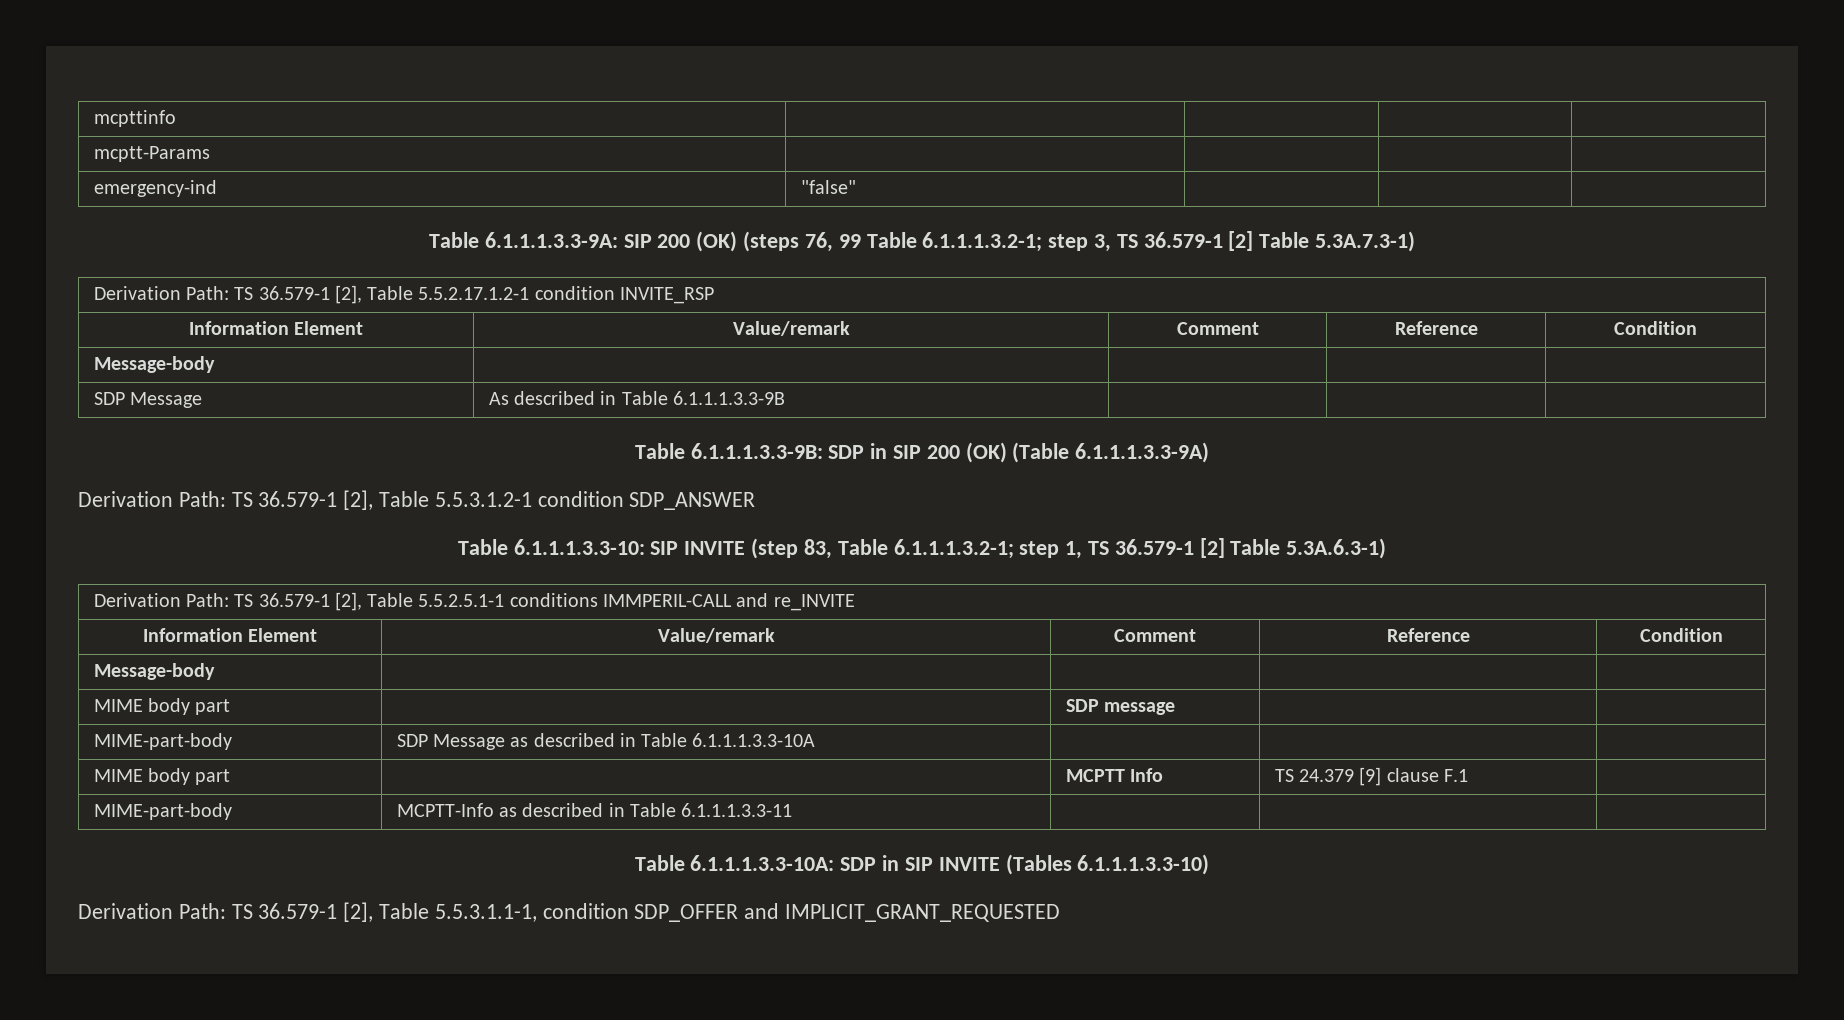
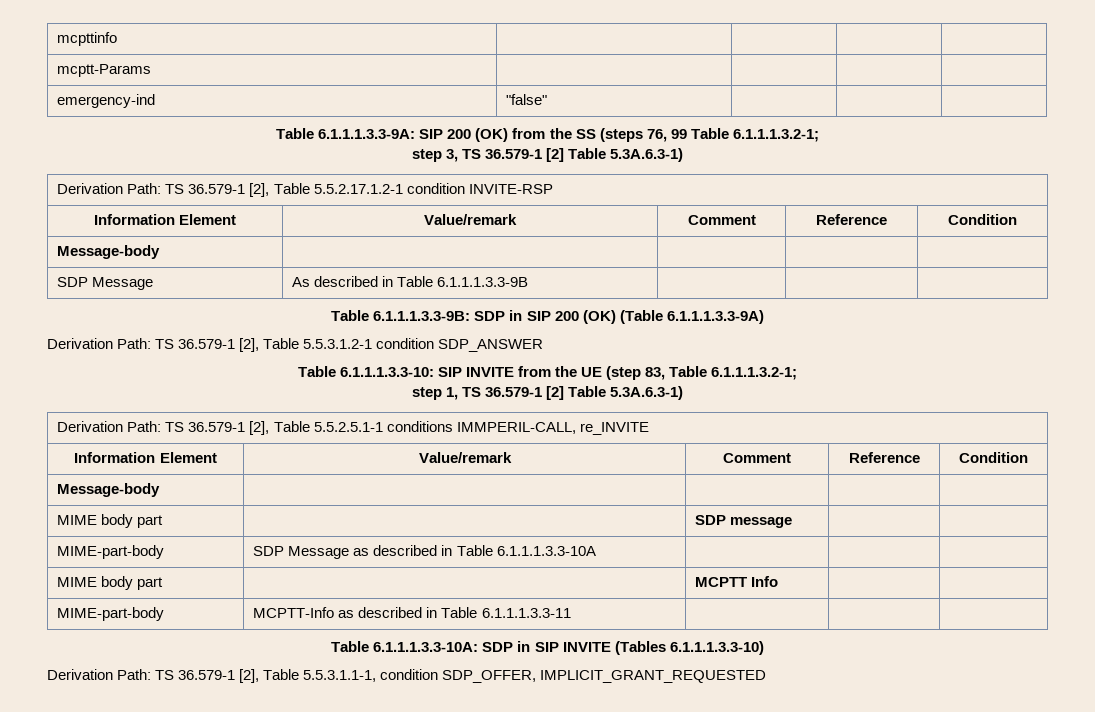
- Table 6.1.1.1.3.3-9A: SIP 200 (OK) (steps 76, 99 Table 6.1.1.1.3.2-1; step 3, TS 36.579-1 [2] Table 5.3A.7.3-1)
+ Table 6.1.1.1.3.3-9A: SIP 200 (OK) from the SS (steps 76, 99 Table 6.1.1.1.3.2-1;
+ step 3, TS 36.579-1 [2] Table 5.3A.6.3-1)
- Derivation Path: TS 36.579-1 [2], Table 5.5.2.17.1.2-1 condition INVITE_RSP
+ Derivation Path: TS 36.579-1 [2], Table 5.5.2.17.1.2-1 condition INVITE-RSP
- Table 6.1.1.1.3.3-10: SIP INVITE (step 83, Table 6.1.1.1.3.2-1; step 1, TS 36.579-1 [2] Table 5.3A.6.3-1)
+ Table 6.1.1.1.3.3-10: SIP INVITE from the UE (step 83, Table 6.1.1.1.3.2-1;
+ step 1, TS 36.579-1 [2] Table 5.3A.6.3-1)
- Derivation Path: TS 36.579-1 [2], Table 5.5.2.5.1-1 conditions IMMPERIL-CALL and re_INVITE
+ Derivation Path: TS 36.579-1 [2], Table 5.5.2.5.1-1 conditions IMMPERIL-CALL, re_INVITE
- MIME body part | | MCPTT Info | TS 24.379 [9] clause F.1 |
+ MIME body part | | MCPTT Info | |
- Derivation Path: TS 36.579-1 [2], Table 5.5.3.1.1-1, condition SDP_OFFER and IMPLICIT_GRANT_REQUESTED
+ Derivation Path: TS 36.579-1 [2], Table 5.5.3.1.1-1, condition SDP_OFFER, IMPLICIT_GRANT_REQUESTED

